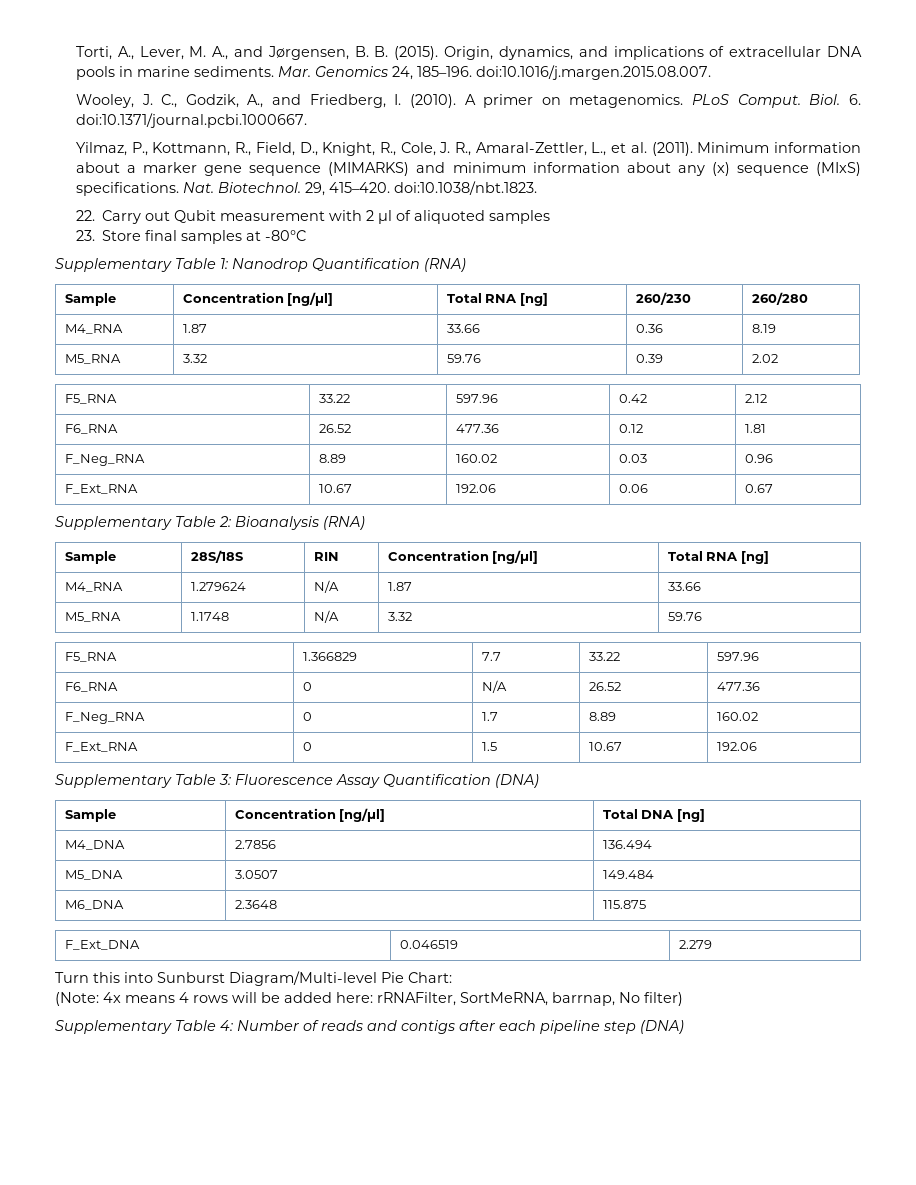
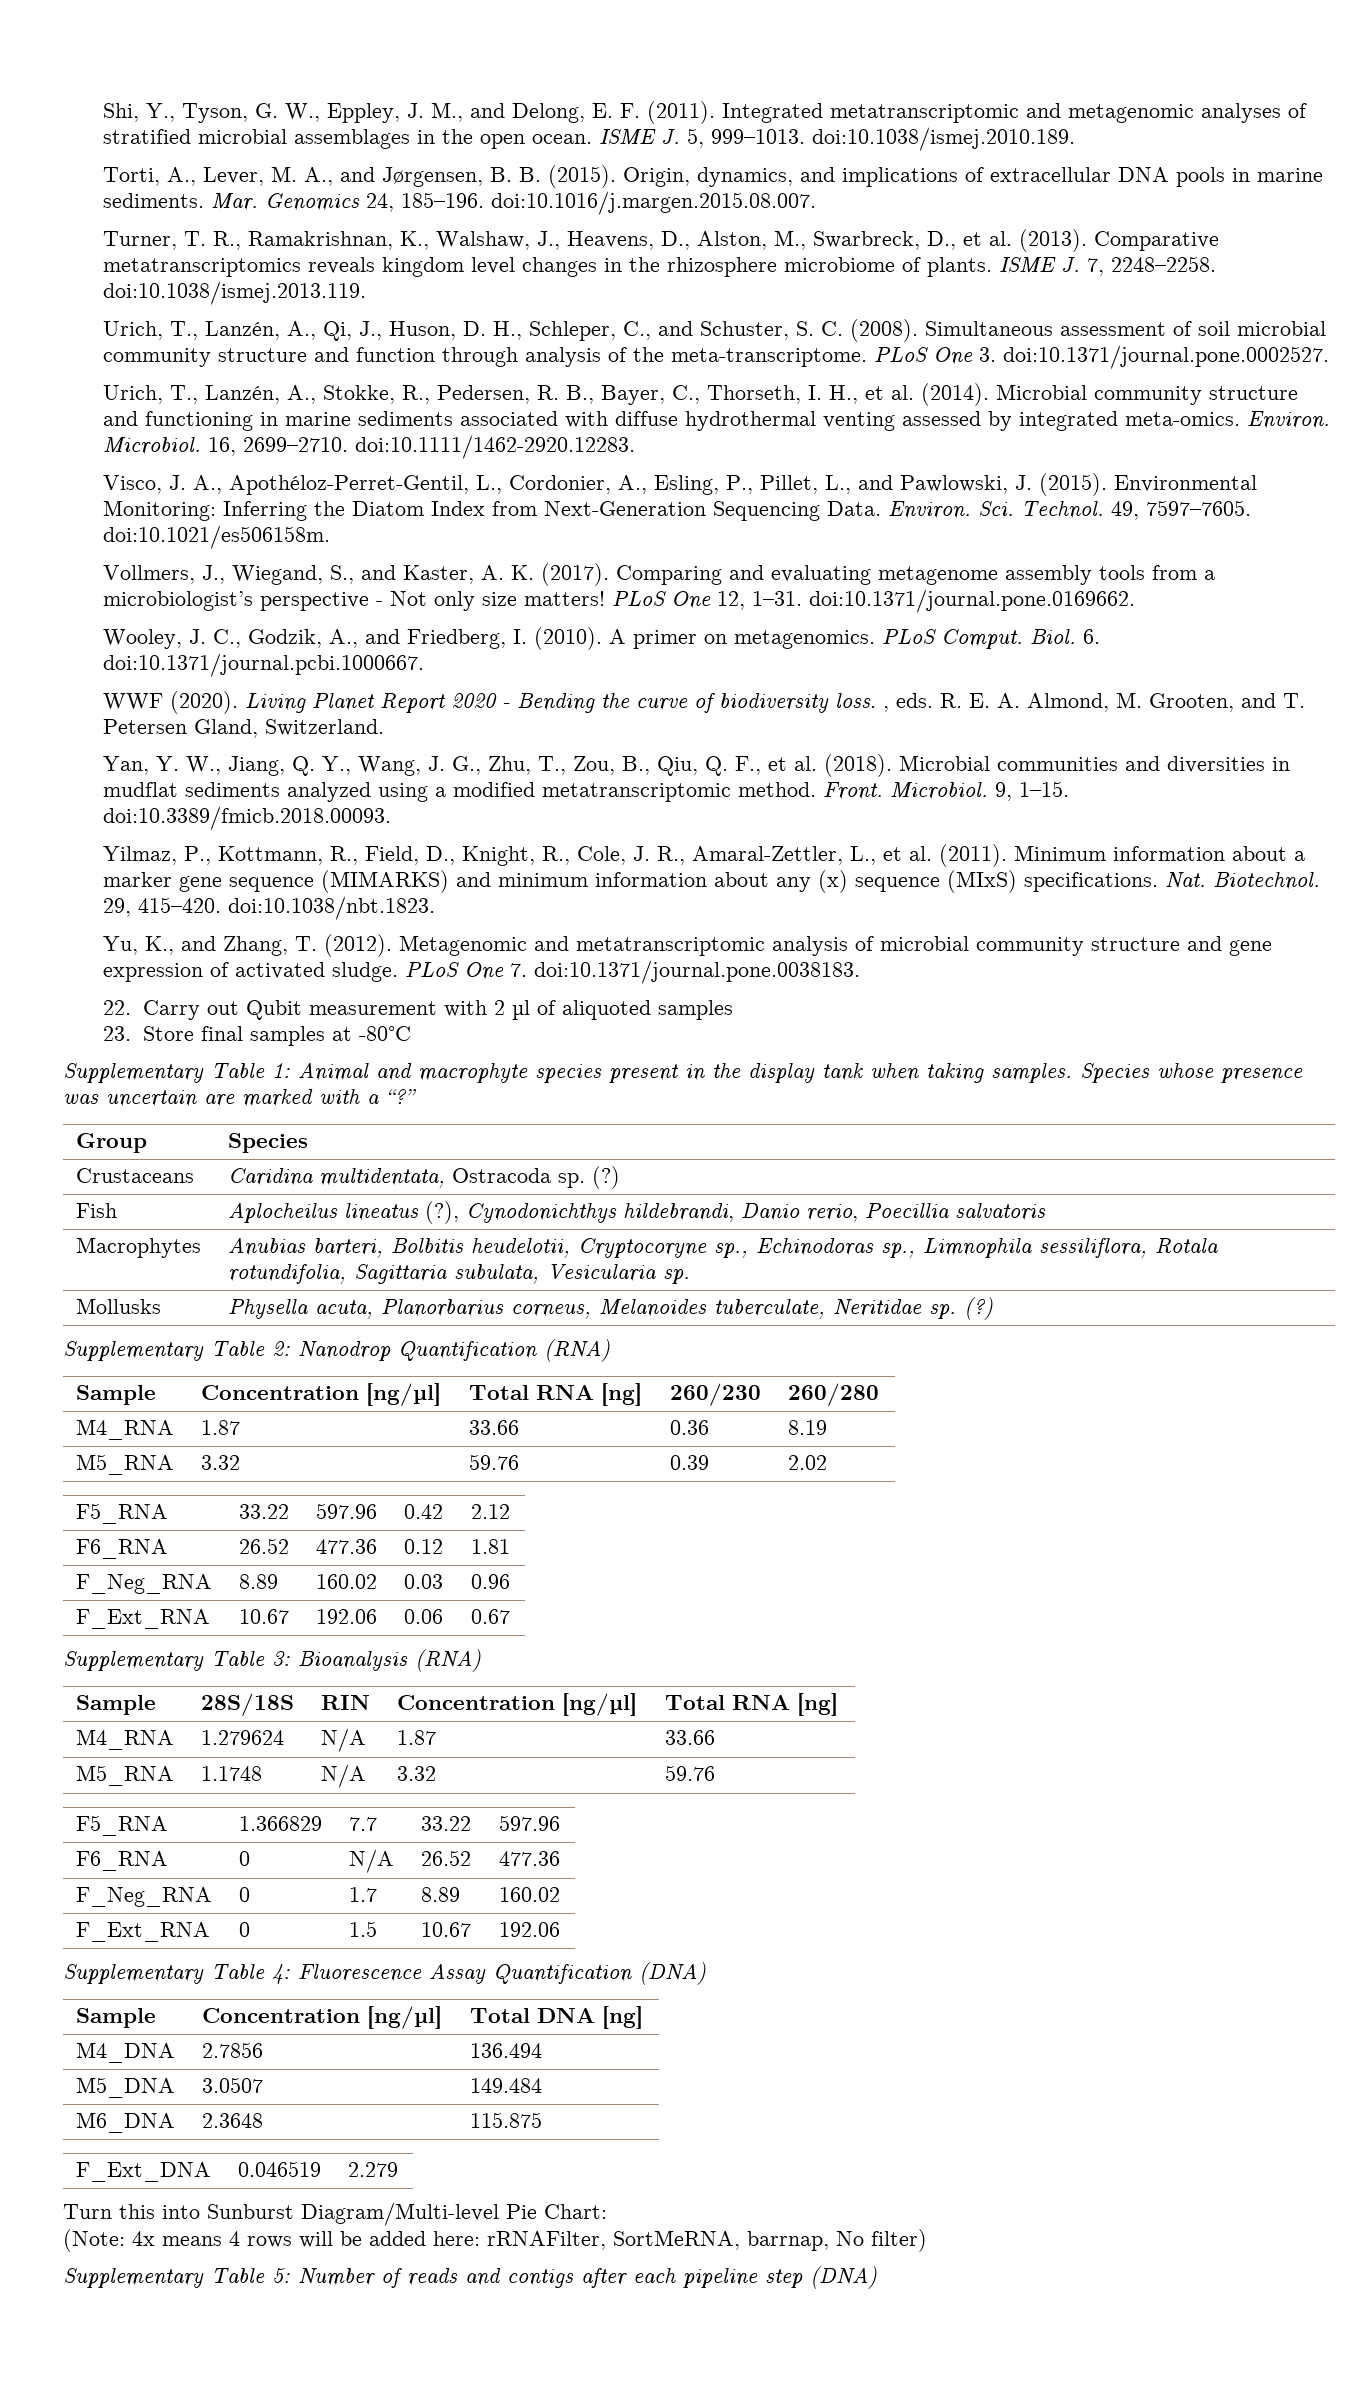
+ Shi, Y., Tyson, G. W., Eppley, J. M., and Delong, E. F. (2011). Integrated metatranscriptomic and metagenomic analyses of stratified microbial assemblages in the open ocean. ISME J. 5, 999–1013. doi:10.1038/ismej.2010.189.
+ Turner, T. R., Ramakrishnan, K., Walshaw, J., Heavens, D., Alston, M., Swarbreck, D., et al. (2013). Comparative metatranscriptomics reveals kingdom level changes in the rhizosphere microbiome of plants. ISME J. 7, 2248–2258. doi:10.1038/ismej.2013.119.
+ Urich, T., Lanzén, A., Qi, J., Huson, D. H., Schleper, C., and Schuster, S. C. (2008). Simultaneous assessment of soil microbial community structure and function through analysis of the meta-transcriptome. PLoS One 3. doi:10.1371/journal.pone.0002527.
+ Urich, T., Lanzén, A., Stokke, R., Pedersen, R. B., Bayer, C., Thorseth, I. H., et al. (2014). Microbial community structure and functioning in marine sediments associated with diffuse hydrothermal venting assessed by integrated meta-omics. Environ. Microbiol. 16, 2699–2710. doi:10.1111/1462-2920.12283.
+ Visco, J. A., Apothéloz-Perret-Gentil, L., Cordonier, A., Esling, P., Pillet, L., and Pawlowski, J. (2015). Environmental Monitoring: Inferring the Diatom Index from Next-Generation Sequencing Data. Environ. Sci. Technol. 49, 7597–7605. doi:10.1021/es506158m.
+ Vollmers, J., Wiegand, S., and Kaster, A. K. (2017). Comparing and evaluating metagenome assembly tools from a microbiologist’s perspective - Not only size matters! PLoS One 12, 1–31. doi:10.1371/journal.pone.0169662.
+ WWF (2020). Living Planet Report 2020 - Bending the curve of biodiversity loss. , eds. R. E. A. Almond, M. Grooten, and T. Petersen Gland, Switzerland.
+ Yan, Y. W., Jiang, Q. Y., Wang, J. G., Zhu, T., Zou, B., Qiu, Q. F., et al. (2018). Microbial communities and diversities in mudflat sediments analyzed using a modified metatranscriptomic method. Front. Microbiol. 9, 1–15. doi:10.3389/fmicb.2018.00093.
+ Yu, K., and Zhang, T. (2012). Metagenomic and metatranscriptomic analysis of microbial community structure and gene expression of activated sludge. PLoS One 7. doi:10.1371/journal.pone.0038183.
- Supplementary Table 1: Nanodrop Quantification (RNA)
+ Supplementary Table 1: Animal and macrophyte species present in the display tank when taking samples. Species whose presence was uncertain are marked with a “?”
+ Group | Species
+ Crustaceans | Caridina multidentata, Ostracoda sp. (?)
+ Fish | Aplocheilus lineatus (?), Cynodonichthys hildebrandi, Danio rerio, Poecillia salvatoris
+ Macrophytes | Anubias barteri, Bolbitis heudelotii, Cryptocoryne sp., Echinodoras sp., Limnophila sessiliflora, Rotala rotundifolia, Sagittaria subulata, Vesicularia sp.
+ Mollusks | Physella acuta, Planorbarius corneus, Melanoides tuberculate, Neritidae sp. (?)
+ Supplementary Table 2: Nanodrop Quantification (RNA)
- Supplementary Table 2: Bioanalysis (RNA)
+ Supplementary Table 3: Bioanalysis (RNA)
- Supplementary Table 3: Fluorescence Assay Quantification (DNA)
+ Supplementary Table 4: Fluorescence Assay Quantification (DNA)
- Supplementary Table 4: Number of reads and contigs after each pipeline step (DNA)
+ Supplementary Table 5: Number of reads and contigs after each pipeline step (DNA)

